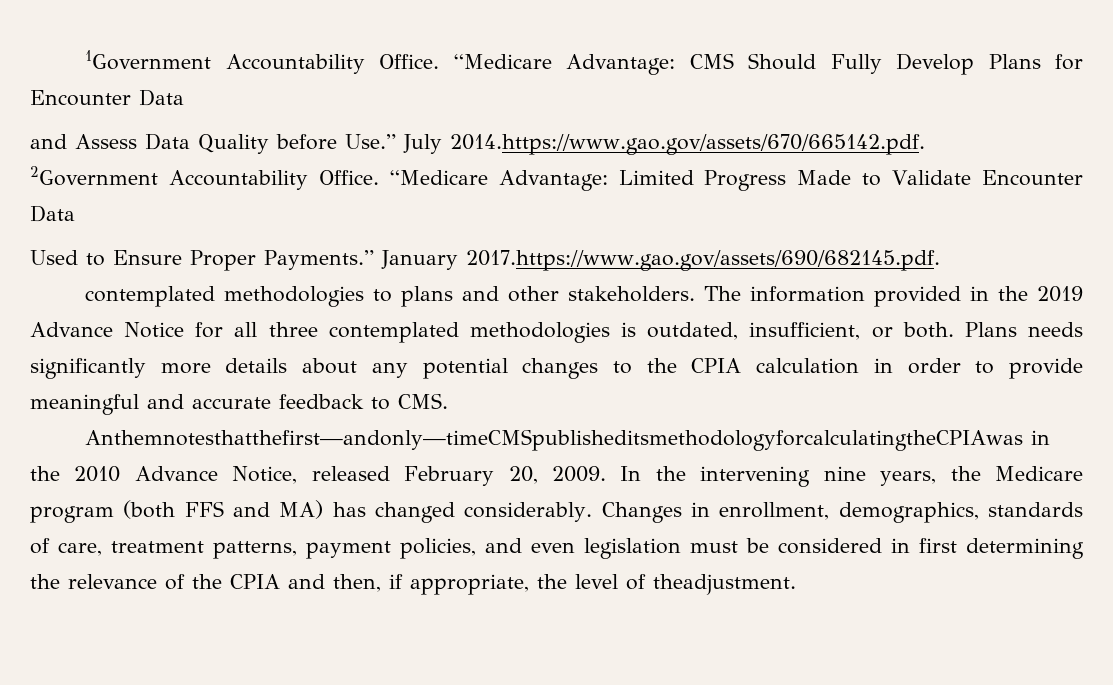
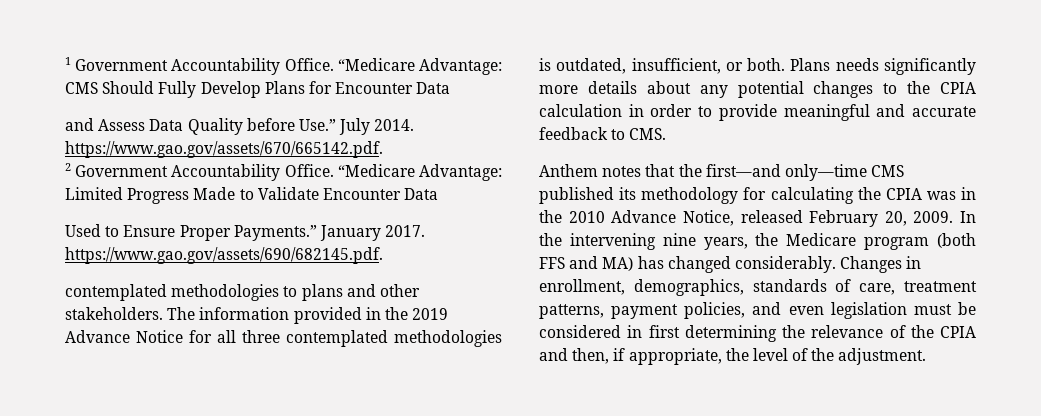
- 1Government Accountability Office.
+ 1 Government Accountability Office.
- and Assess Data Quality before Use.” July 2014.https://www.gao.gov/assets/670/665142.pdf.
- 2Government Accountability Office.
+ and Assess Data Quality before Use.” July 2014. https://www.gao.gov/assets/670/665142.pdf.
+ 2 Government Accountability Office.
- January 2017.https://www.gao.gov/assets/690/682145.pdf.
+ January 2017. https://www.gao.gov/assets/690/682145.pdf.
- Anthemnotesthatthefirst—andonly—timeCMSpublisheditsmethodologyforcalculatingtheCPIAwas in the 2010 Advance Notice, released February 20, 2009.
+ Anthem notes that the first—and only—time CMS published its methodology for calculating the CPIA was in the 2010 Advance Notice, released February 20, 2009.
- Changes in enrollment, demographics, standards of care, treatment patterns, payment policies, and even legislation must be considered in first determining the relevance of the CPIA and then, if appropriate, the level of theadjustment.
+ Changes in enrollment, demographics, standards of care, treatment patterns, payment policies, and even legislation must be considered in first determining the relevance of the CPIA and then, if appropriate, the level of the adjustment.

